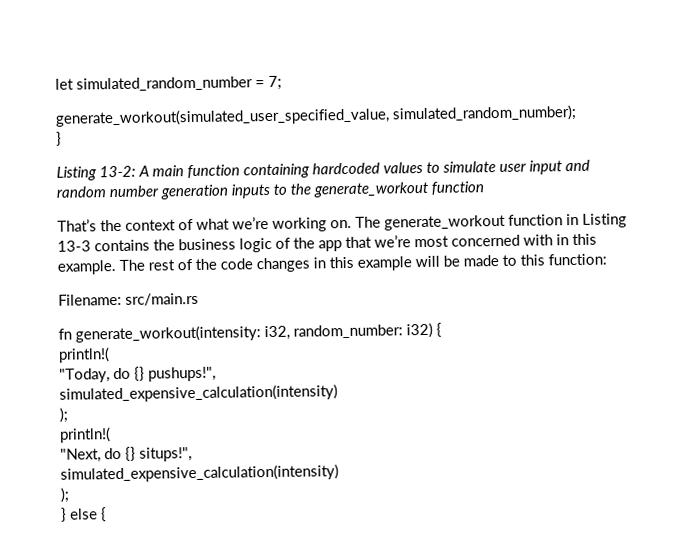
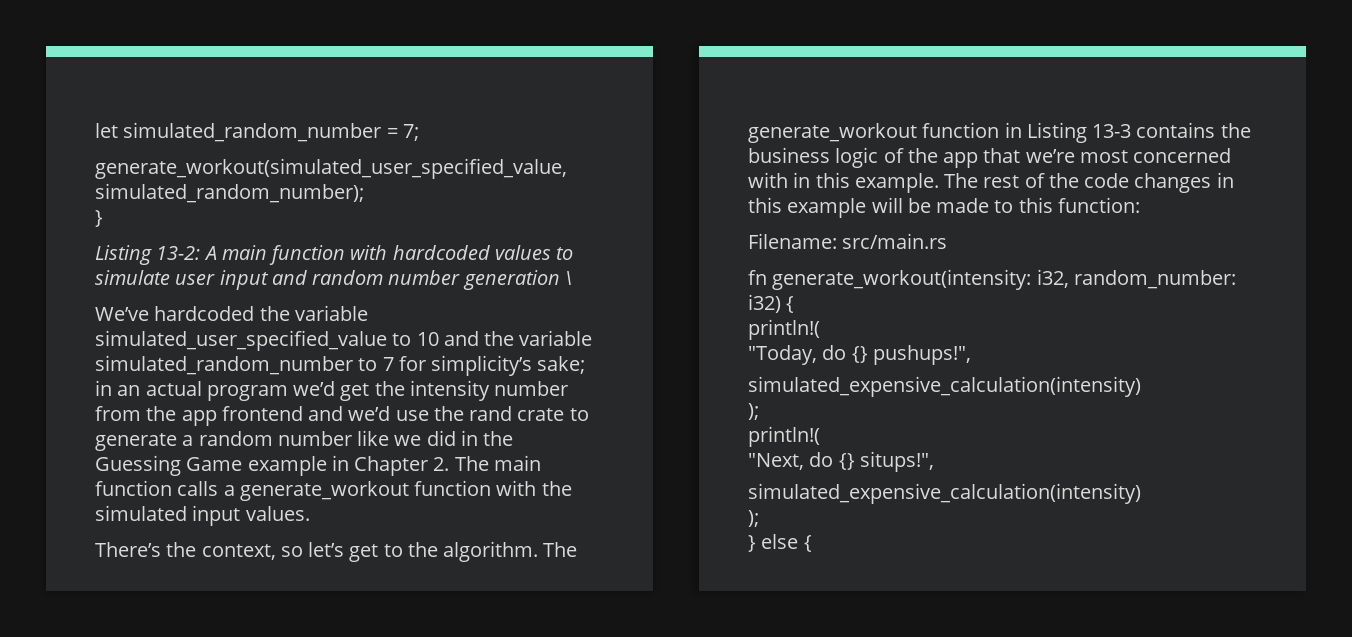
- Listing 13-2: A main function containing hardcoded values to simulate user input and random number generation inputs to the generate_workout function
- That’s the context of what we’re working on.
+ Listing 13-2: A main function with hardcoded values to simulate user input and random number generation \
+ We’ve hardcoded the variable simulated_user_specified_value to 10 and the variable simulated_random_number to 7 for simplicity’s sake; in an actual program we’d get the intensity number from the app frontend and we’d use the rand crate to generate a random number like we did in the Guessing Game example in Chapter 2. The main function calls a generate_workout function with the simulated input values.
+ There’s the context, so let’s get to the algorithm.

